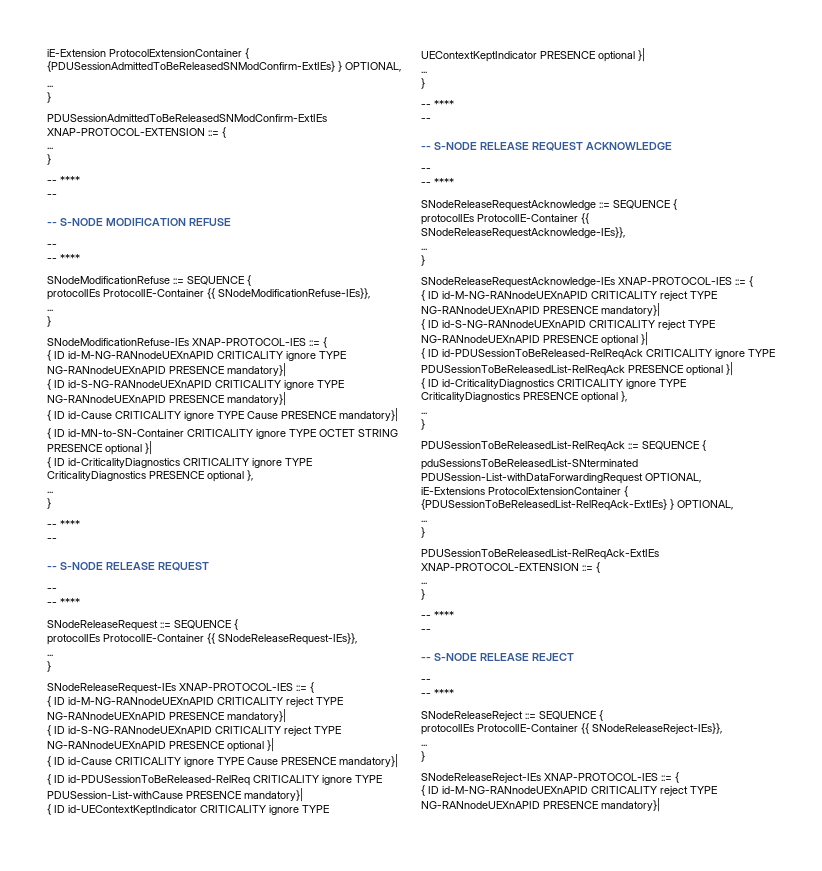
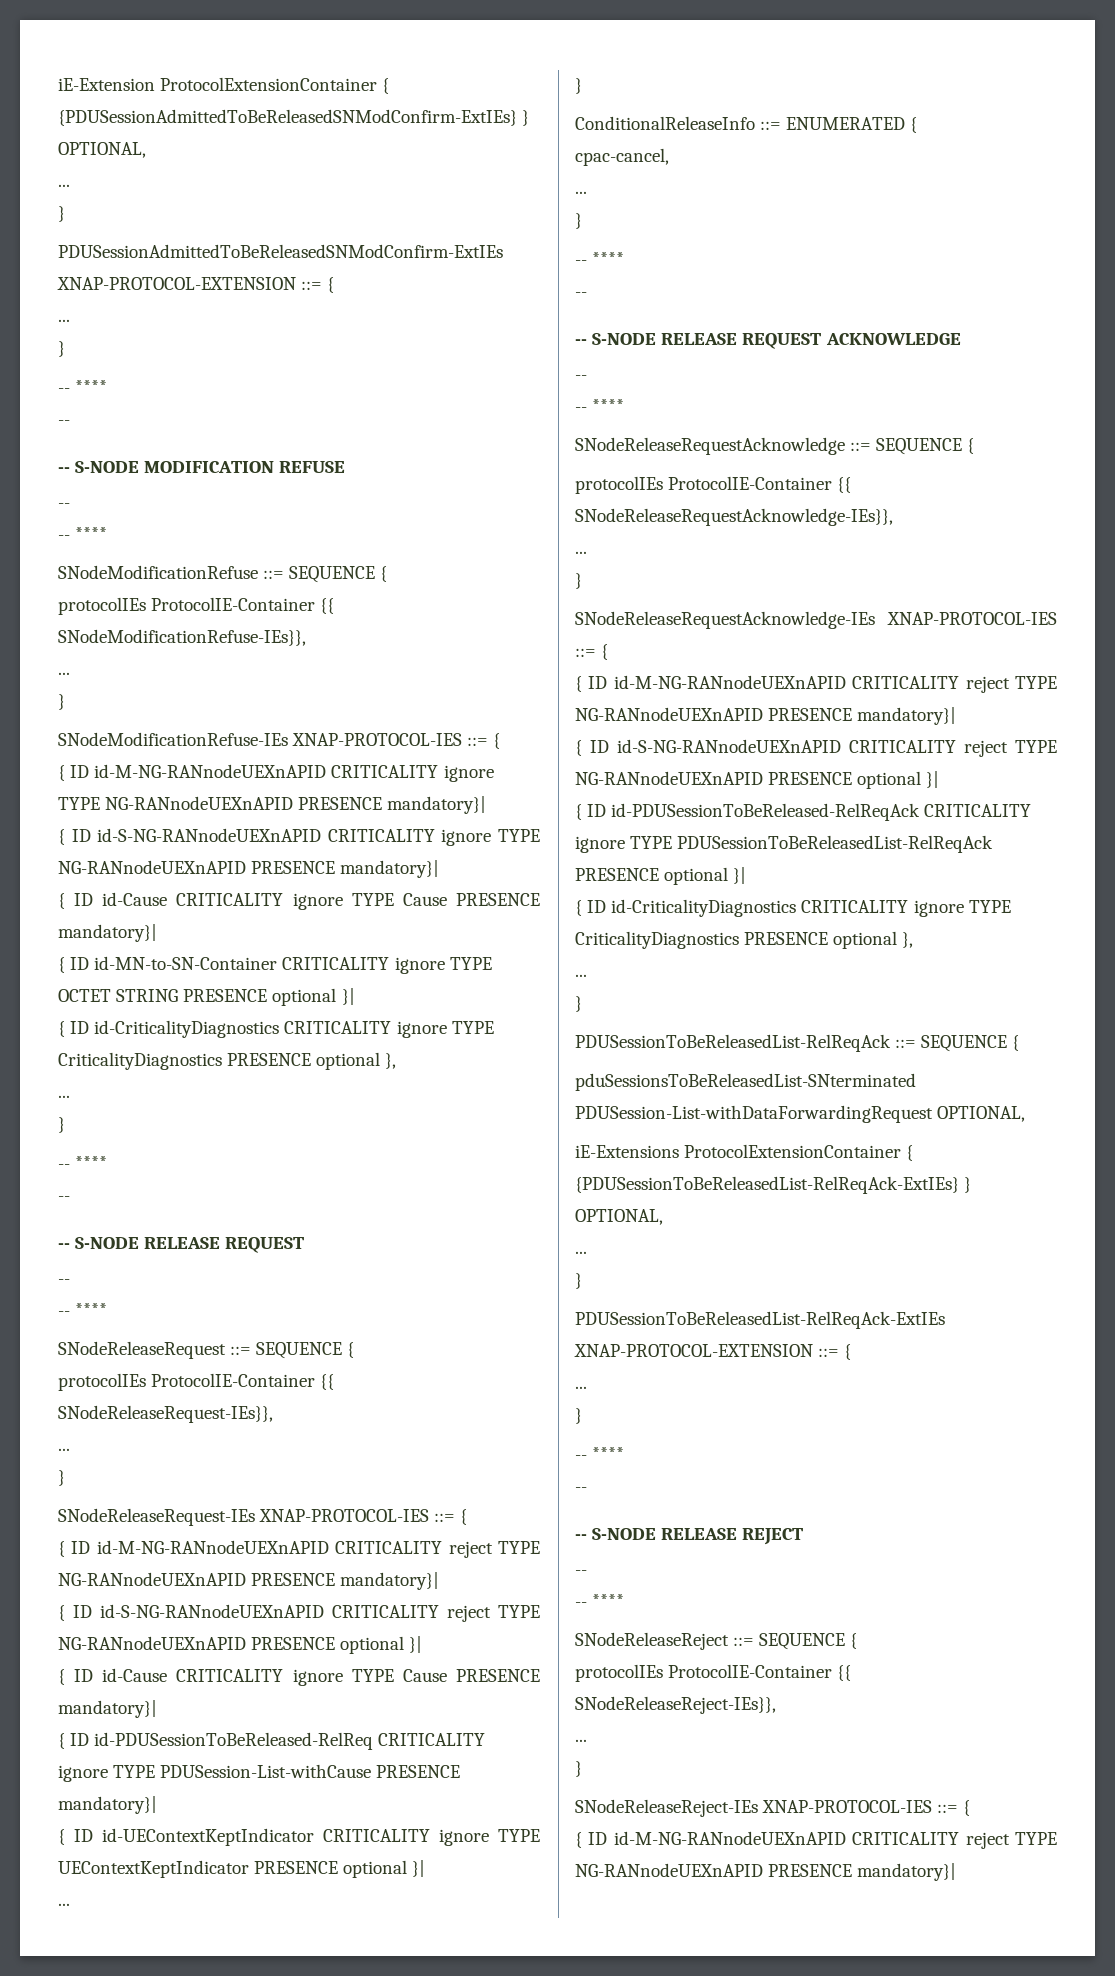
+ ConditionalReleaseInfo ::= ENUMERATED {
+ cpac-cancel,
+ ...
+ }

